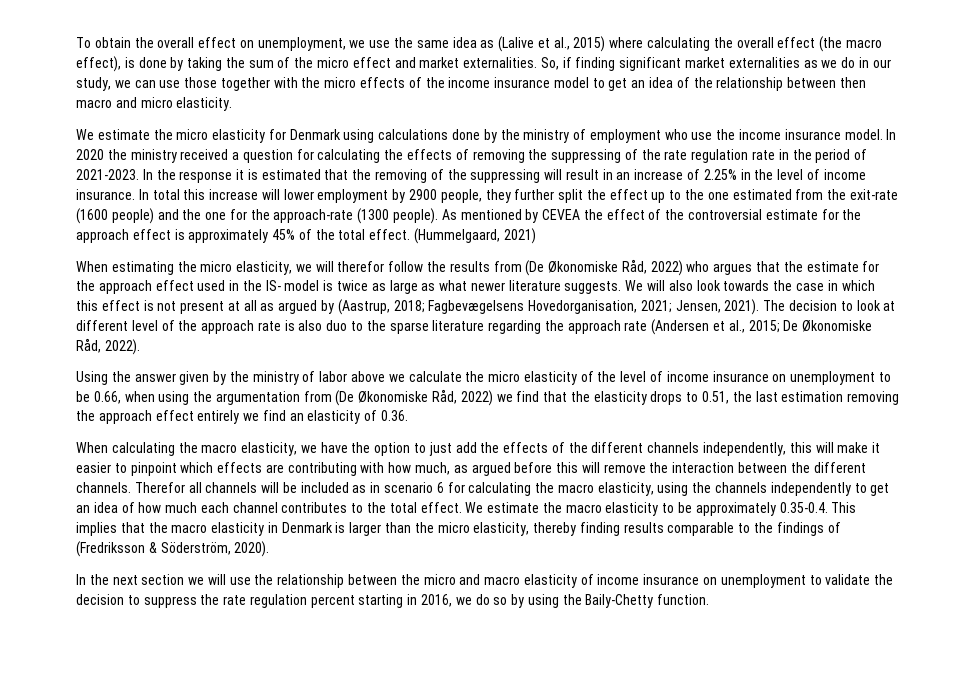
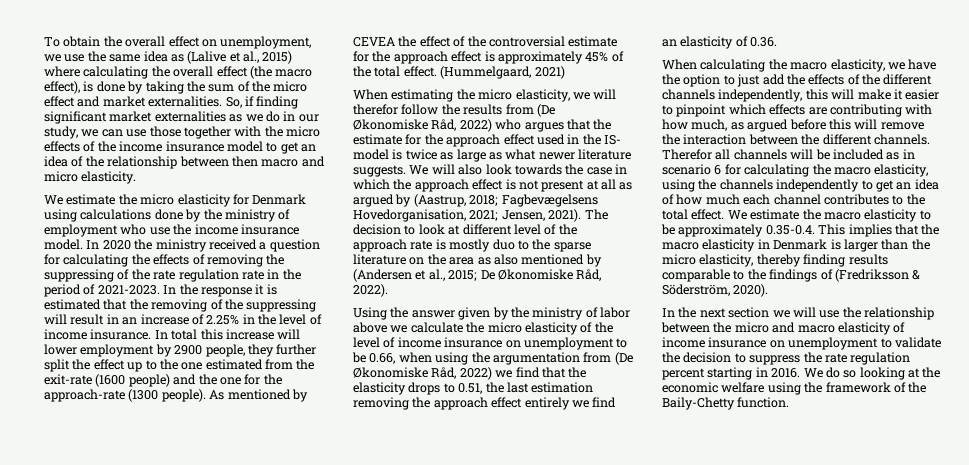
- We will also look towards the case in which this effect is not present at all as argued by (Aastrup, 2018; Fagbevægelsens Hovedorganisation, 2021; Jensen, 2021).
+ We will also look towards the case in which the approach effect is not present at all as argued by (Aastrup, 2018; Fagbevægelsens Hovedorganisation, 2021; Jensen, 2021).
- The decision to look at different level of the approach rate is also duo to the sparse literature regarding the approach rate (Andersen et al., 2015; De Økonomiske Råd, 2022).
+ The decision to look at different level of the approach rate is mostly duo to the sparse literature on the area as also mentioned by (Andersen et al., 2015; De Økonomiske Råd, 2022).
- In the next section we will use the relationship between the micro and macro elasticity of income insurance on unemployment to validate the decision to suppress the rate regulation percent starting in 2016, we do so by using the Baily-Chetty function.
+ In the next section we will use the relationship between the micro and macro elasticity of income insurance on unemployment to validate the decision to suppress the rate regulation percent starting in 2016. We do so looking at the economic welfare using the framework of the Baily-Chetty function.

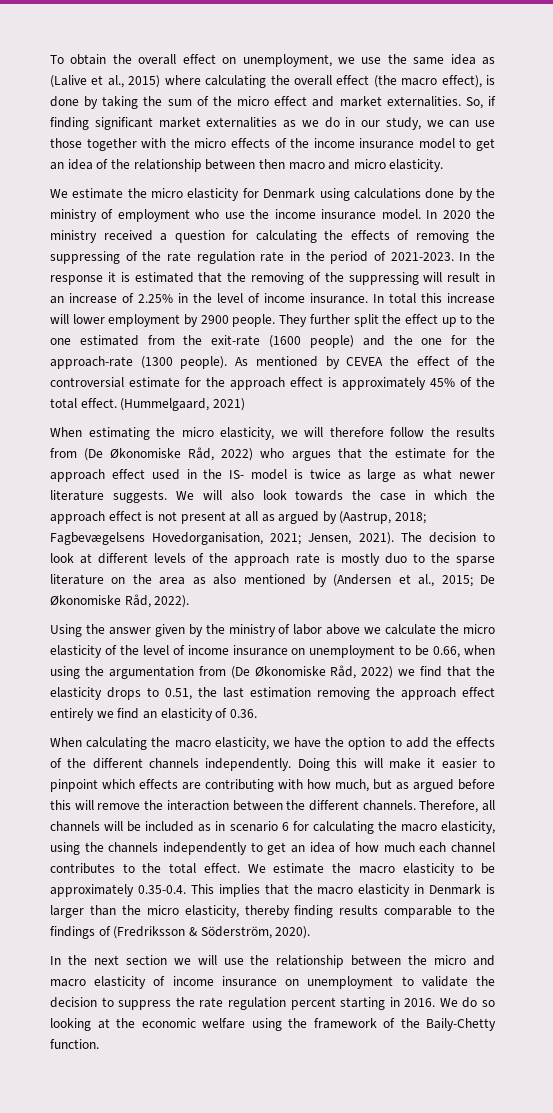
- In total this increase will lower employment by 2900 people, they further split the effect up to the one estimated from the exit-rate (1600 people) and the one for the approach-rate (1300 people).
+ In total this increase will lower employment by 2900 people. They further split the effect up to the one estimated from the exit-rate (1600 people) and the one for the approach-rate (1300 people).
- When estimating the micro elasticity, we will therefor follow the results from (De Økonomiske Råd, 2022) who argues that the estimate for the approach effect used in the IS- model is twice as large as what newer literature suggests.
+ When estimating the micro elasticity, we will therefore follow the results from (De Økonomiske Råd, 2022) who argues that the estimate for the approach effect used in the IS- model is twice as large as what newer literature suggests.
- The decision to look at different level of the approach rate is mostly duo to the sparse literature on the area as also mentioned by (Andersen et al., 2015; De Økonomiske Råd, 2022).
+ The decision to look at different levels of the approach rate is mostly duo to the sparse literature on the area as also mentioned by (Andersen et al., 2015; De Økonomiske Råd, 2022).
- When calculating the macro elasticity, we have the option to just add the effects of the different channels independently, this will make it easier to pinpoint which effects are contributing with how much, as argued before this will remove the interaction between the different channels.
+ When calculating the macro elasticity, we have the option to add the effects of the different channels independently. Doing this will make it easier to pinpoint which effects are contributing with how much, but as argued before this will remove the interaction between the different channels.
- Therefor all channels will be included as in scenario 6 for calculating the macro elasticity, using the channels independently to get an idea of how much each channel contributes to the total effect.
+ Therefore, all channels will be included as in scenario 6 for calculating the macro elasticity, using the channels independently to get an idea of how much each channel contributes to the total effect.

